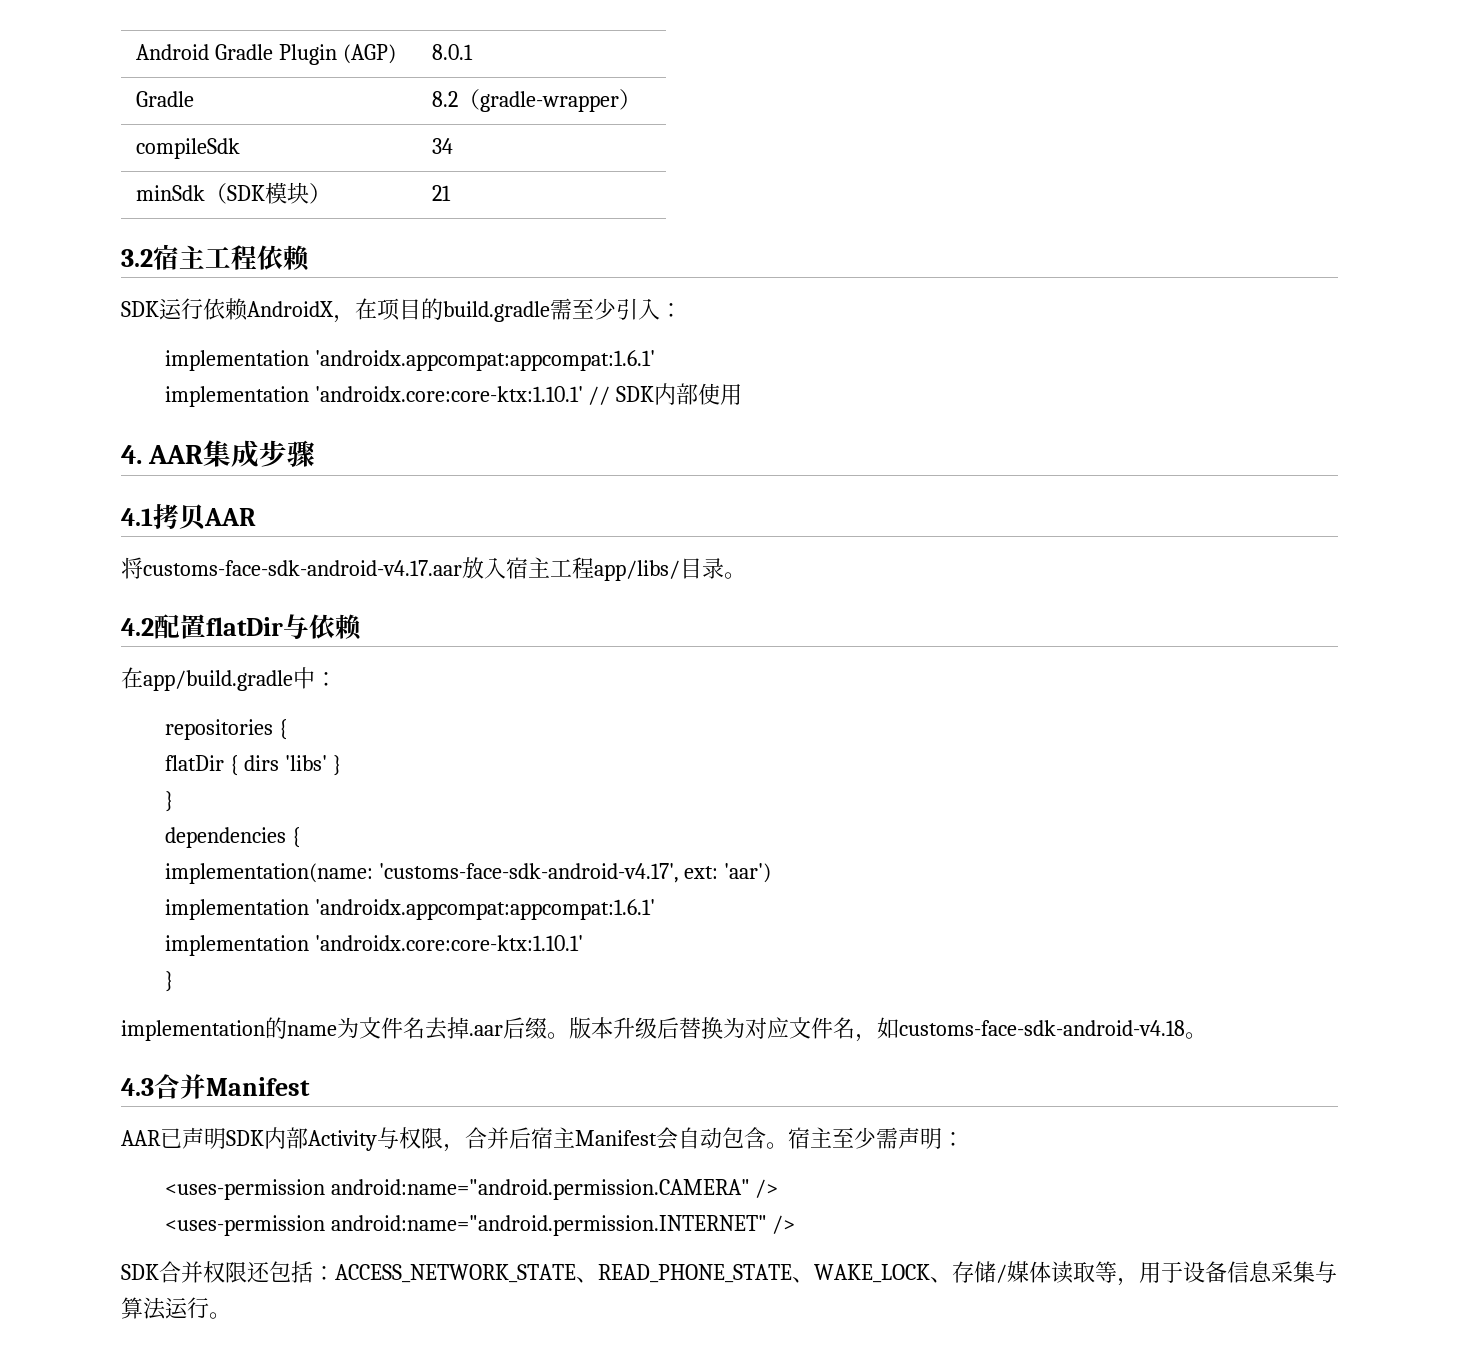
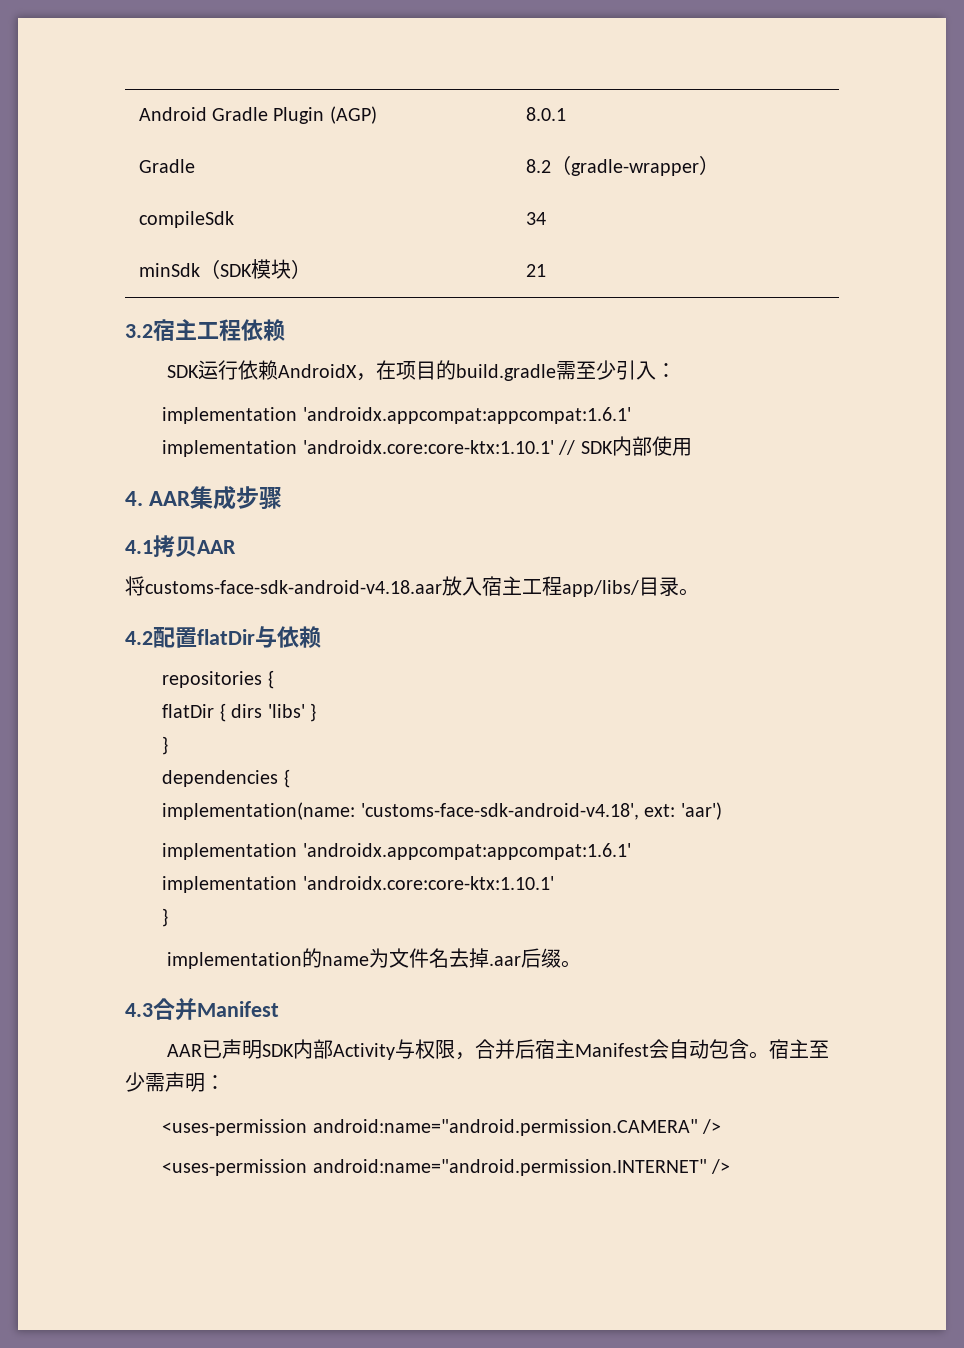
- 将customs-face-sdk-android-v4.17.aar放入宿主工程app/libs/目录。
+ 将customs-face-sdk-android-v4.18.aar放入宿主工程app/libs/目录。
- 在app/build.gradle中：
- implementation(name: 'customs-face-sdk-android-v4.17', ext: 'aar')
+ implementation(name: 'customs-face-sdk-android-v4.18', ext: 'aar')
- 版本升级后替换为对应文件名，如customs-face-sdk-android-v4.18。
- SDK合并权限还包括：ACCESS_NETWORK_STATE、READ_PHONE_STATE、WAKE_LOCK、存储/媒体读取等，用于设备信息采集与算法运行。

